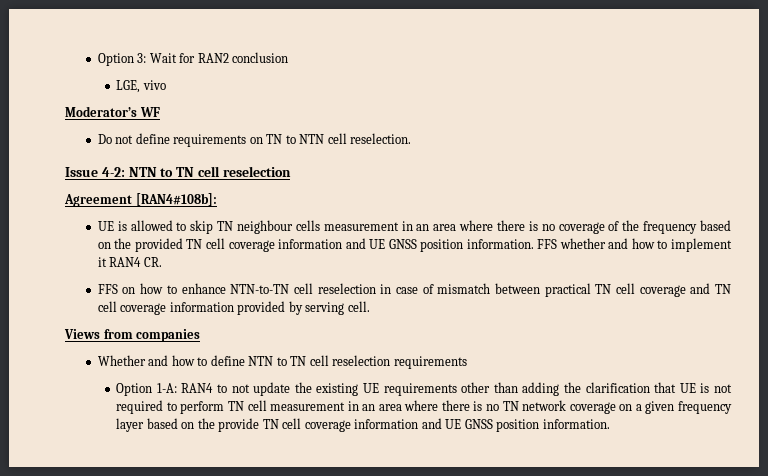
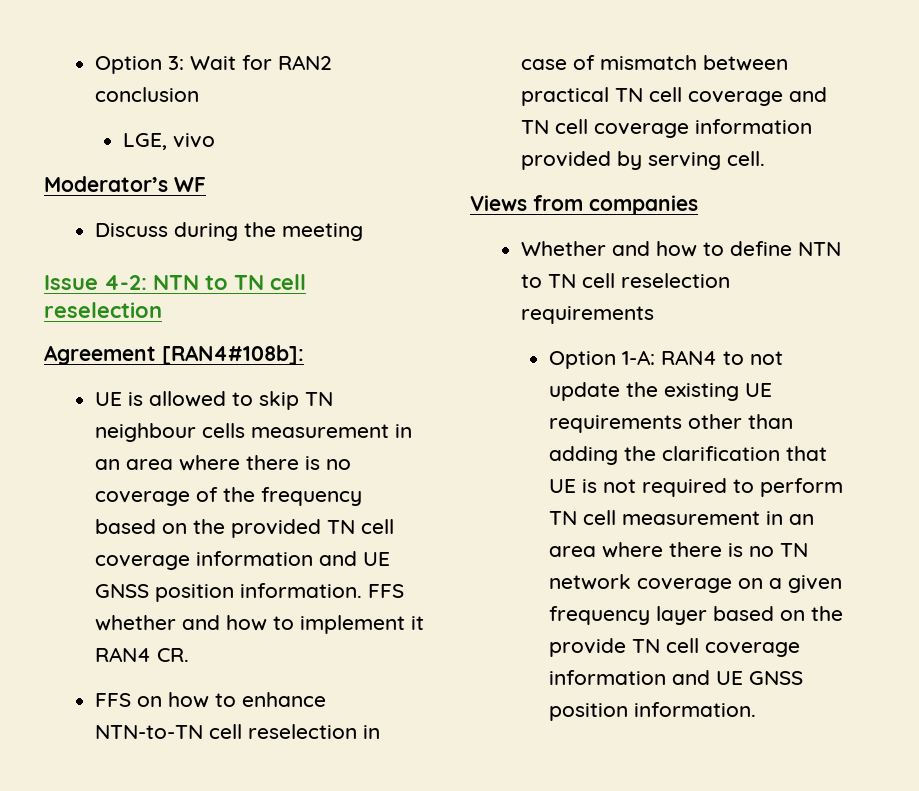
- Do not define requirements on TN to NTN cell reselection.
+ Discuss during the meeting

